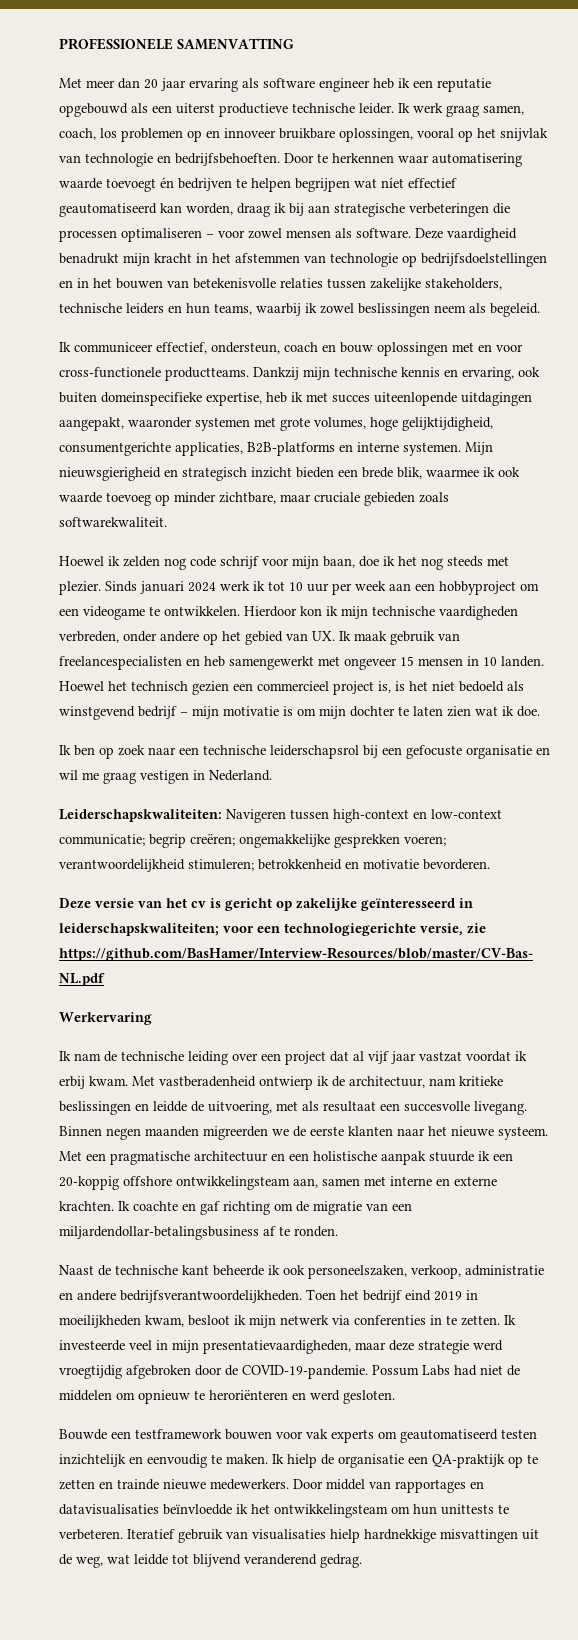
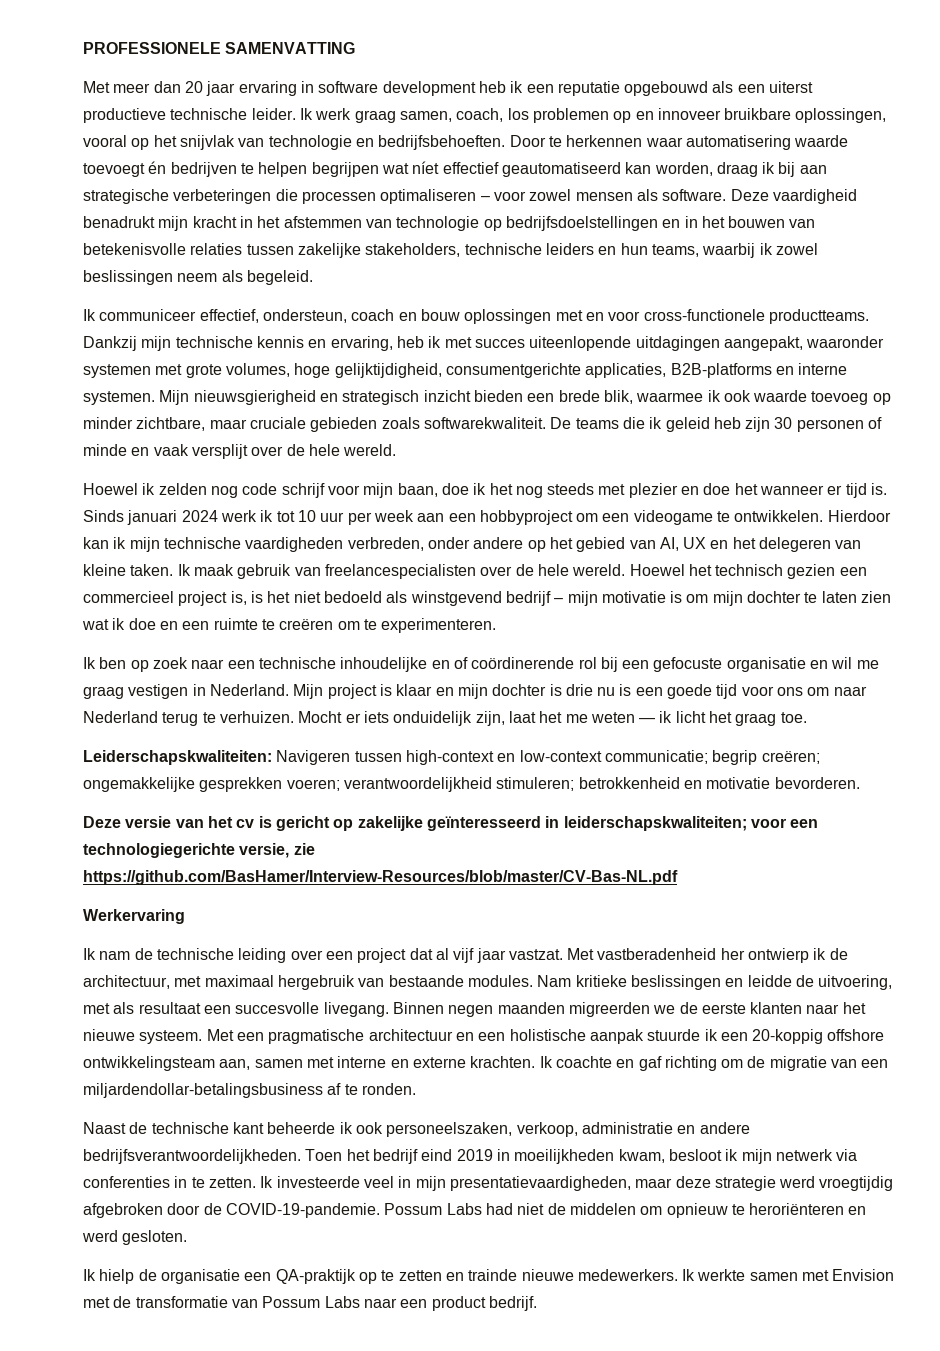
- Met meer dan 20 jaar ervaring als software engineer heb ik een reputatie opgebouwd als een uiterst productieve technische leider.
+ Met meer dan 20 jaar ervaring in software development heb ik een reputatie opgebouwd als een uiterst productieve technische leider.
- Dankzij mijn technische kennis en ervaring, ook buiten domeinspecifieke expertise, heb ik met succes uiteenlopende uitdagingen aangepakt, waaronder systemen met grote volumes, hoge gelijktijdigheid, consumentgerichte applicaties, B2B-platforms en interne systemen.
+ Dankzij mijn technische kennis en ervaring, heb ik met succes uiteenlopende uitdagingen aangepakt, waaronder systemen met grote volumes, hoge gelijktijdigheid, consumentgerichte applicaties, B2B-platforms en interne systemen.
+ De teams die ik geleid heb zijn 30 personen of minde en vaak versplijt over de hele wereld.
- Hoewel ik zelden nog code schrijf voor mijn baan, doe ik het nog steeds met plezier.
+ Hoewel ik zelden nog code schrijf voor mijn baan, doe ik het nog steeds met plezier en doe het wanneer er tijd is.
- Hierdoor kon ik mijn technische vaardigheden verbreden, onder andere op het gebied van UX. Ik maak gebruik van freelancespecialisten en heb samengewerkt met ongeveer 15 mensen in 10 landen.
+ Hierdoor kan ik mijn technische vaardigheden verbreden, onder andere op het gebied van AI, UX en het delegeren van kleine taken. Ik maak gebruik van freelancespecialisten over de hele wereld.
- Hoewel het technisch gezien een commercieel project is, is het niet bedoeld als winstgevend bedrijf – mijn motivatie is om mijn dochter te laten zien wat ik doe.
+ Hoewel het technisch gezien een commercieel project is, is het niet bedoeld als winstgevend bedrijf – mijn motivatie is om mijn dochter te laten zien wat ik doe en een ruimte te creëren om te experimenteren.
- Ik ben op zoek naar een technische leiderschapsrol bij een gefocuste organisatie en wil me graag vestigen in Nederland.
+ Ik ben op zoek naar een technische inhoudelijke en of coördinerende rol bij een gefocuste organisatie en wil me graag vestigen in Nederland. Mijn project is klaar en mijn dochter is drie nu is een goede tijd voor ons om naar Nederland terug te verhuizen. Mocht er iets onduidelijk zijn, laat het me weten — ik licht het graag toe.
- Ik nam de technische leiding over een project dat al vijf jaar vastzat voordat ik erbij kwam.
+ Ik nam de technische leiding over een project dat al vijf jaar vastzat.
- Met vastberadenheid ontwierp ik de architectuur, nam kritieke beslissingen en leidde de uitvoering, met als resultaat een succesvolle livegang.
+ Met vastberadenheid her ontwierp ik de architectuur, met maximaal hergebruik van bestaande modules. Nam kritieke beslissingen en leidde de uitvoering, met als resultaat een succesvolle livegang.
- Bouwde een testframework bouwen voor vak experts om geautomatiseerd testen inzichtelijk en eenvoudig te maken.
- Door middel van rapportages en datavisualisaties beïnvloedde ik het ontwikkelingsteam om hun unittests te verbeteren. Iteratief gebruik van visualisaties hielp hardnekkige misvattingen uit de weg, wat leidde tot blijvend veranderend gedrag.
+ Ik werkte samen met Envision met de transformatie van Possum Labs naar een product bedrijf.

